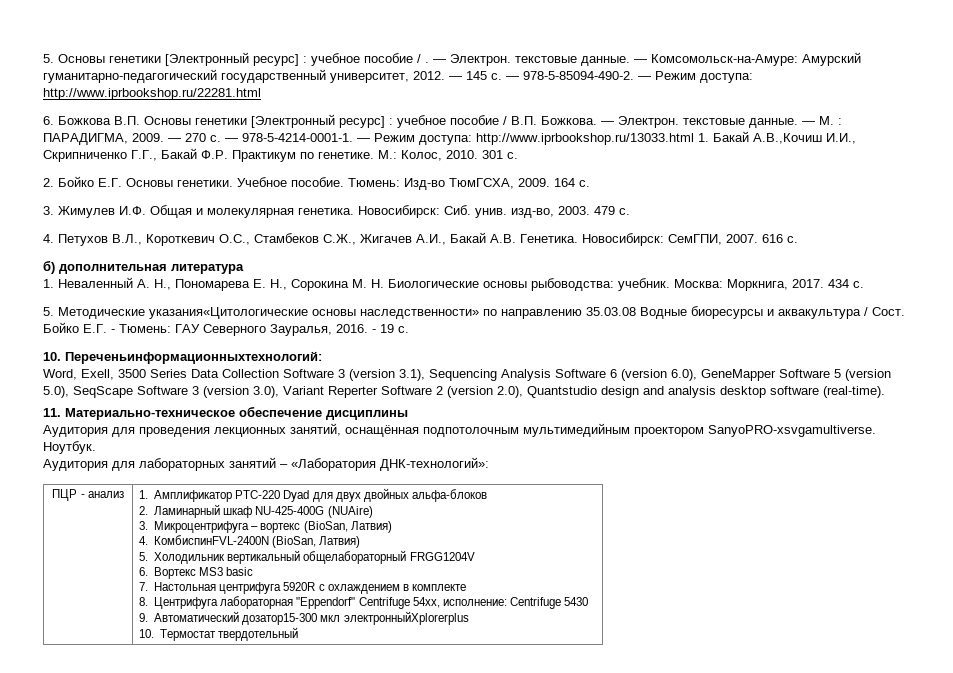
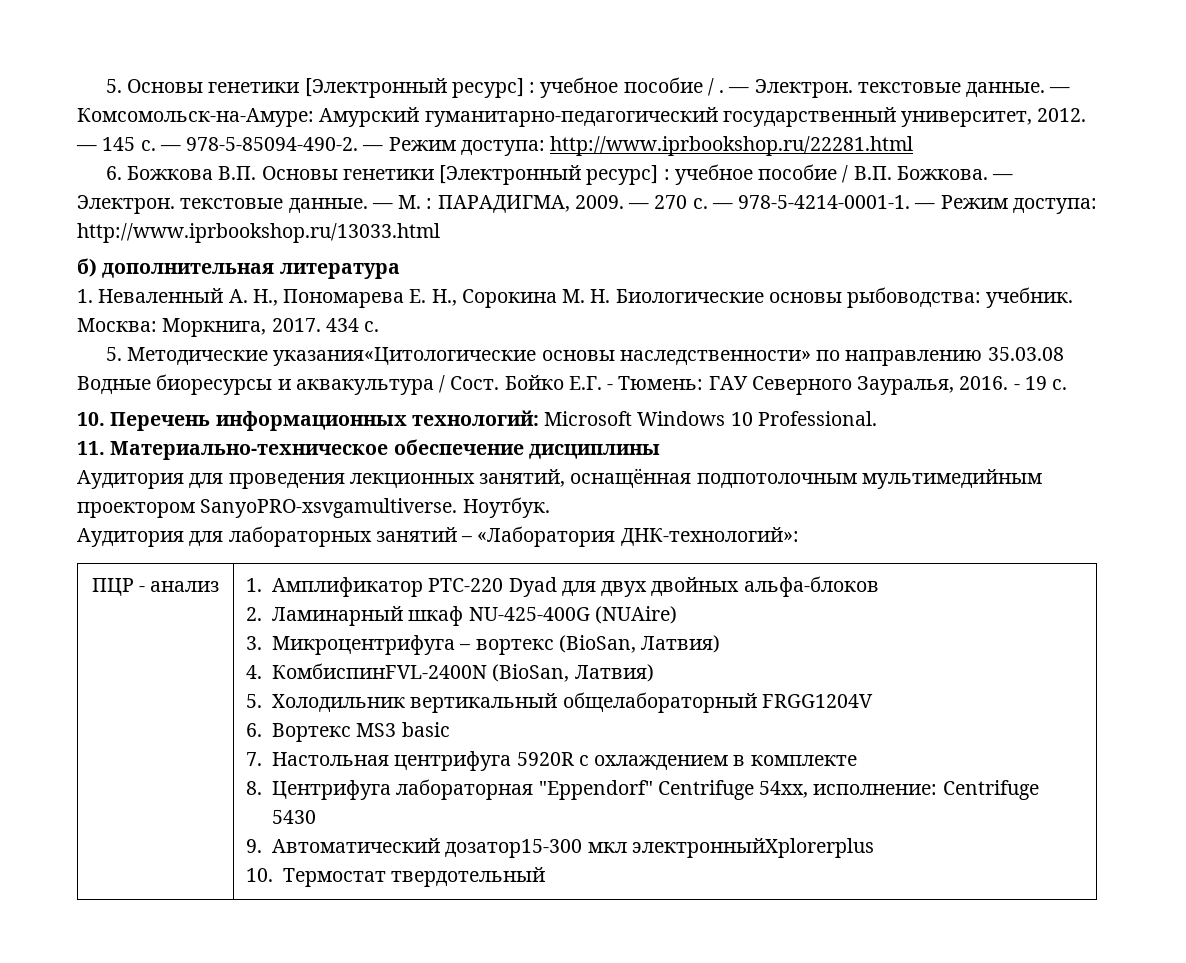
- — Режим доступа: http://www.iprbookshop.ru/13033.html 1. Бакай А.В.,Кочиш И.И., Скрипниченко Г.Г., Бакай Ф.Р. Практикум по генетике. М.: Колос, 2010. 301 с.
- 2. Бойко Е.Г. Основы генетики. Учебное пособие. Тюмень: Изд-во ТюмГСХА, 2009. 164 с.
- 3. Жимулев И.Ф. Общая и молекулярная генетика. Новосибирск: Сиб. унив. изд-во, 2003. 479 с.
- 4. Петухов В.Л., Короткевич О.С., Стамбеков С.Ж., Жигачев А.И., Бакай А.В. Генетика. Новосибирск: СемГПИ, 2007. 616 с.
+ — Режим доступа: http://www.iprbookshop.ru/13033.html
- 10. Переченьинформационныхтехнологий:
- Word, Exell, 3500 Series Data Collection Software 3 (version 3.1), Sequencing Analysis Software 6 (version 6.0), GeneMapper Software 5 (version 5.0), SeqScape Software 3 (version 3.0), Variant Reperter Software 2 (version 2.0), Quantstudio design and analysis desktop software (real-time).
+ 10. Перечень информационных технологий: Microsoft Windows 10 Professional.

